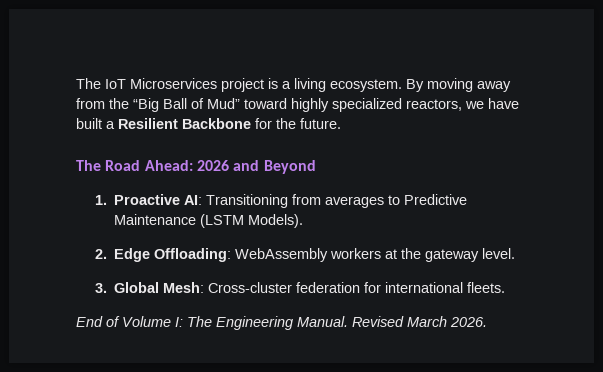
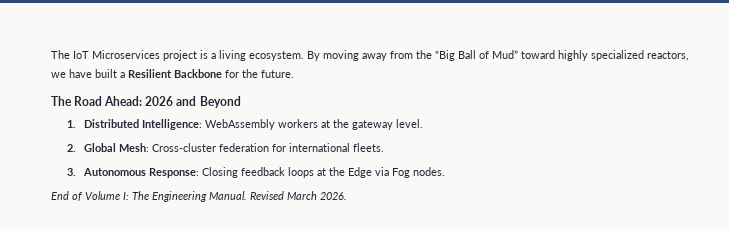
- 1. Proactive AI: Transitioning from averages to Predictive Maintenance (LSTM Models).
- 2. Edge Offloading: WebAssembly workers at the gateway level.
+ 1. Distributed Intelligence: WebAssembly workers at the gateway level.
- 3. Global Mesh: Cross-cluster federation for international fleets.
+ 2. Global Mesh: Cross-cluster federation for international fleets.
+ 3. Autonomous Response: Closing feedback loops at the Edge via Fog nodes.

